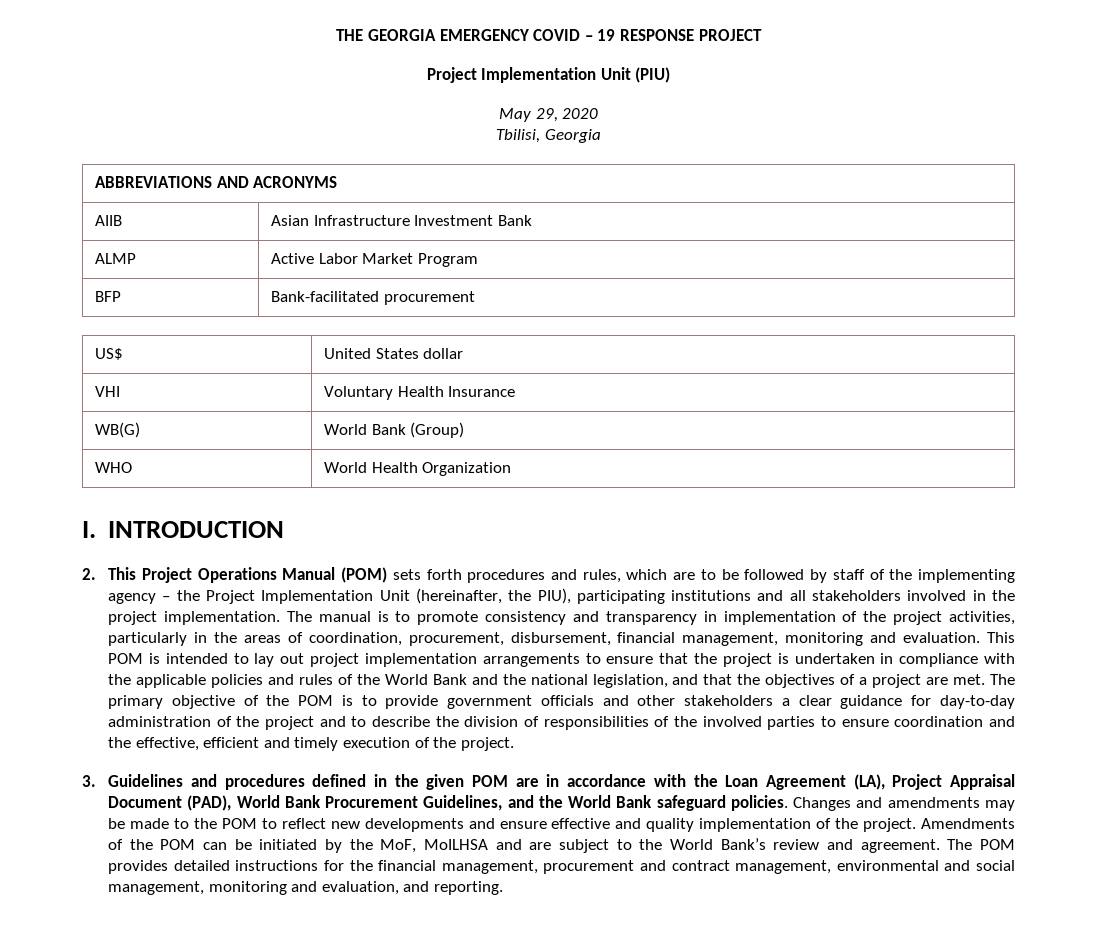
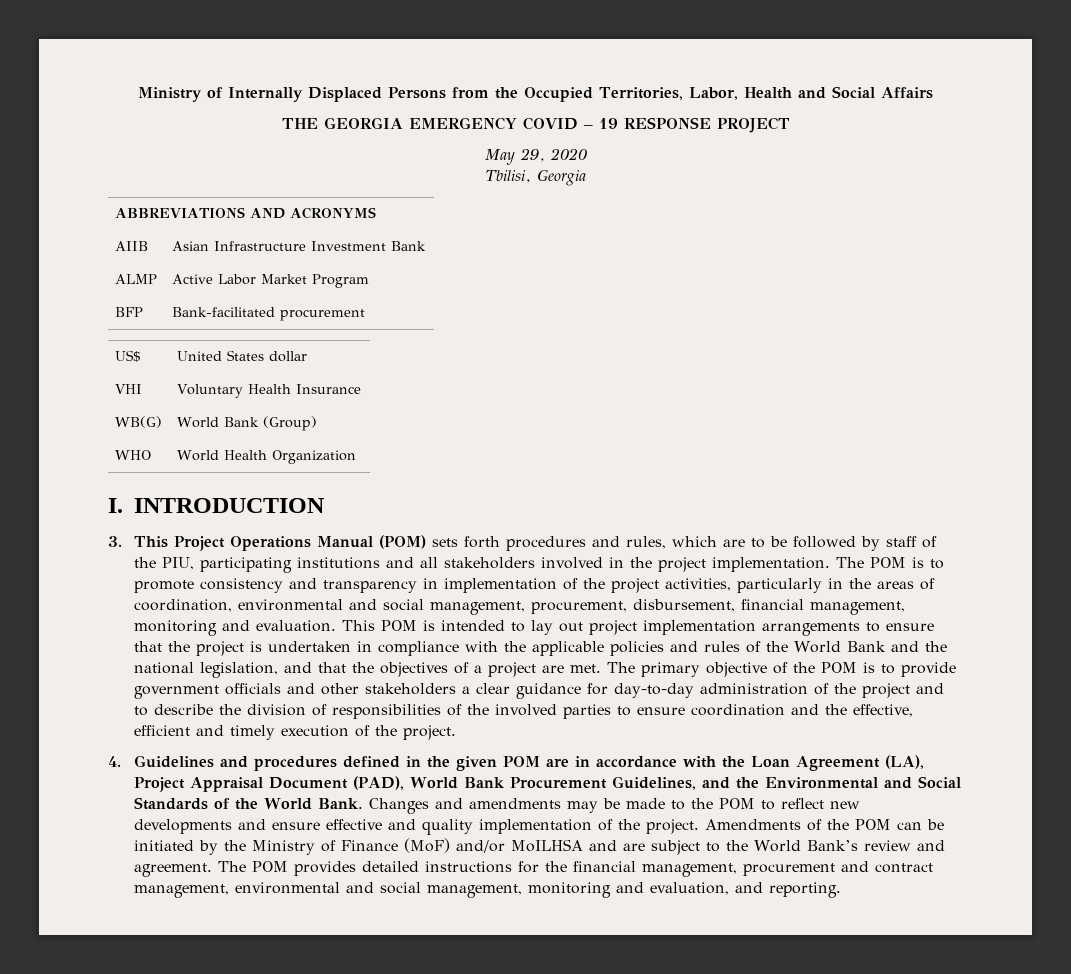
+ Ministry of Internally Displaced Persons from the Occupied Territories, Labor, Health and Social Affairs
- Project Implementation Unit (PIU)
- 2. This Project Operations Manual (POM) sets forth procedures and rules, which are to be followed by staff of the implementing agency – the Project Implementation Unit (hereinafter, the PIU), participating institutions and all stakeholders involved in the project implementation.
+ 3. This Project Operations Manual (POM) sets forth procedures and rules, which are to be followed by staff of the PIU, participating institutions and all stakeholders involved in the project implementation.
- The manual is to promote consistency and transparency in implementation of the project activities, particularly in the areas of coordination, procurement, disbursement, financial management, monitoring and evaluation.
+ The POM is to promote consistency and transparency in implementation of the project activities, particularly in the areas of coordination, environmental and social management, procurement, disbursement, financial management, monitoring and evaluation.
- 3. Guidelines and procedures defined in the given POM are in accordance with the Loan Agreement (LA), Project Appraisal Document (PAD), World Bank Procurement Guidelines, and the World Bank safeguard policies.
+ 4. Guidelines and procedures defined in the given POM are in accordance with the Loan Agreement (LA), Project Appraisal Document (PAD), World Bank Procurement Guidelines, and the Environmental and Social Standards of the World Bank.
- Amendments of the POM can be initiated by the MoF, MoILHSA and are subject to the World Bank’s review and agreement.
+ Amendments of the POM can be initiated by the Ministry of Finance (MoF) and/or MoILHSA and are subject to the World Bank’s review and agreement.

